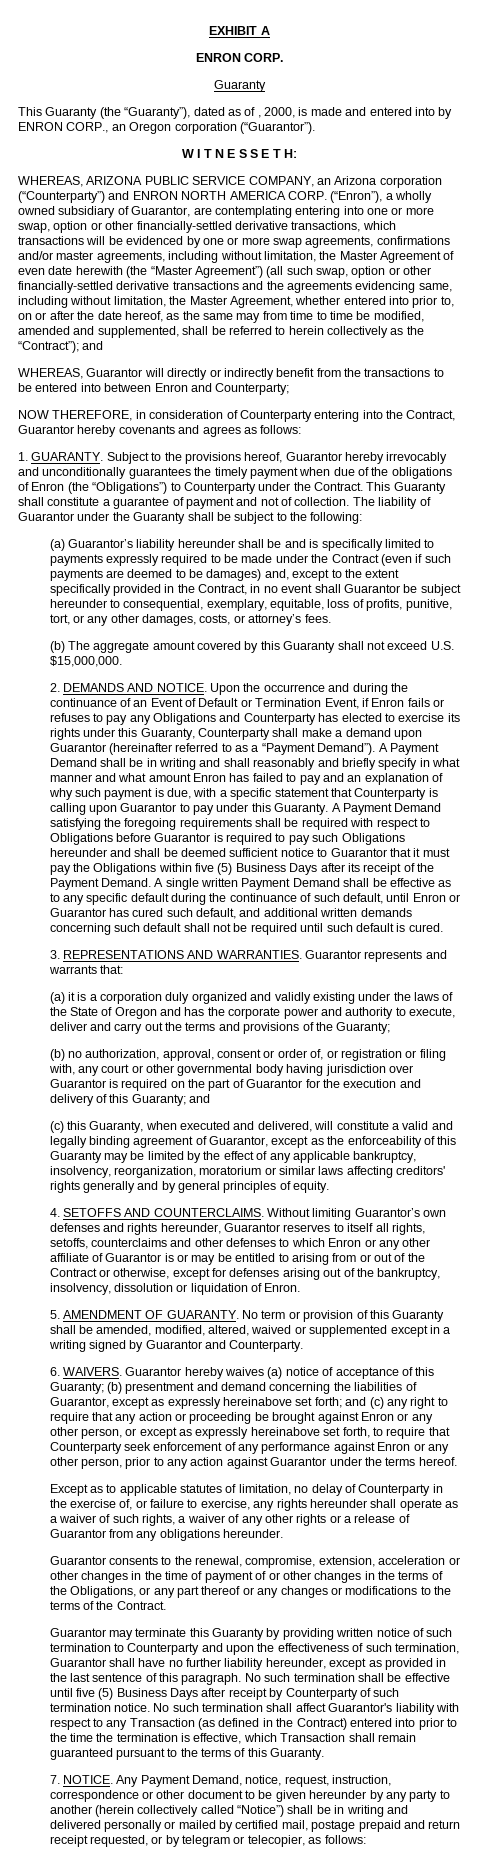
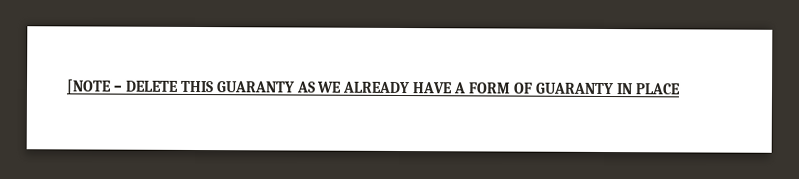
- EXHIBIT A
- ENRON CORP.
- Guaranty
- This Guaranty (the “Guaranty”), dated as of , 2000, is made and entered into by ENRON CORP., an Oregon corporation (“Guarantor”).
- W I T N E S S E T H:
- WHEREAS, ARIZONA PUBLIC SERVICE COMPANY, an Arizona corporation (“Counterparty”) and ENRON NORTH AMERICA CORP. (“Enron”), a wholly owned subsidiary of Guarantor, are contemplating entering into one or more swap, option or other financially-settled derivative transactions, which transactions will be evidenced by one or more swap agreements, confirmations and/or master agreements, including without limitation, the Master Agreement of even date herewith (the “Master Agreement”) (all such swap, option or other financially-settled derivative transactions and the agreements evidencing same, including without limitation, the Master Agreement, whether entered into prior to, on or after the date hereof, as the same may from time to time be modified, amended and supplemented, shall be referred to herein collectively as the “Contract”); and
- WHEREAS, Guarantor will directly or indirectly benefit from the transactions to be entered into between Enron and Counterparty;
- NOW THEREFORE, in consideration of Counterparty entering into the Contract, Guarantor hereby covenants and agrees as follows:
- 1. GUARANTY. Subject to the provisions hereof, Guarantor hereby irrevocably and unconditionally guarantees the timely payment when due of the obligations of Enron (the “Obligations”) to Counterparty under the Contract. This Guaranty shall constitute a guarantee of payment and not of collection. The liability of Guarantor under the Guaranty shall be subject to the following:
- (a) Guarantor’s liability hereunder shall be and is specifically limited to payments expressly required to be made under the Contract (even if such payments are deemed to be damages) and, except to the extent specifically provided in the Contract, in no event shall Guarantor be subject hereunder to consequential, exemplary, equitable, loss of profits, punitive, tort, or any other damages, costs, or attorney’s fees.
- (b) The aggregate amount covered by this Guaranty shall not exceed U.S. $15,000,000.
- 2. DEMANDS AND NOTICE. Upon the occurrence and during the continuance of an Event of Default or Termination Event, if Enron fails or refuses to pay any Obligations and Counterparty has elected to exercise its rights under this Guaranty, Counterparty shall make a demand upon Guarantor (hereinafter referred to as a “Payment Demand”). A Payment Demand shall be in writing and shall reasonably and briefly specify in what manner and what amount Enron has failed to pay and an explanation of why such payment is due, with a specific statement that Counterparty is calling upon Guarantor to pay under this Guaranty. A Payment Demand satisfying the foregoing requirements shall be required with respect to Obligations before Guarantor is required to pay such Obligations hereunder and shall be deemed sufficient notice to Guarantor that it must pay the Obligations within five (5) Business Days after its receipt of the Payment Demand. A single written Payment Demand shall be effective as to any specific default during the continuance of such default, until Enron or Guarantor has cured such default, and additional written demands concerning such default shall not be required until such default is cured.
- 3. REPRESENTATIONS AND WARRANTIES. Guarantor represents and warrants that:
- (a) it is a corporation duly organized and validly existing under the laws of the State of Oregon and has the corporate power and authority to execute, deliver and carry out the terms and provisions of the Guaranty;
- (b) no authorization, approval, consent or order of, or registration or filing with, any court or other governmental body having jurisdiction over Guarantor is required on the part of Guarantor for the execution and delivery of this Guaranty; and
- (c) this Guaranty, when executed and delivered, will constitute a valid and legally binding agreement of Guarantor, except as the enforceability of this Guaranty may be limited by the effect of any applicable bankruptcy, insolvency, reorganization, moratorium or similar laws affecting creditors' rights generally and by general principles of equity.
- 4. SETOFFS AND COUNTERCLAIMS. Without limiting Guarantor’s own defenses and rights hereunder, Guarantor reserves to itself all rights, setoffs, counterclaims and other defenses to which Enron or any other affiliate of Guarantor is or may be entitled to arising from or out of the Contract or otherwise, except for defenses arising out of the bankruptcy, insolvency, dissolution or liquidation of Enron.
- 5. AMENDMENT OF GUARANTY. No term or provision of this Guaranty shall be amended, modified, altered, waived or supplemented except in a writing signed by Guarantor and Counterparty.
- 6. WAIVERS. Guarantor hereby waives (a) notice of acceptance of this Guaranty; (b) presentment and demand concerning the liabilities of Guarantor, except as expressly hereinabove set forth; and (c) any right to require that any action or proceeding be brought against Enron or any other person, or except as expressly hereinabove set forth, to require that Counterparty seek enforcement of any performance against Enron or any other person, prior to any action against Guarantor under the terms hereof.
- Except as to applicable statutes of limitation, no delay of Counterparty in the exercise of, or failure to exercise, any rights hereunder shall operate as a waiver of such rights, a waiver of any other rights or a release of Guarantor from any obligations hereunder.
- Guarantor consents to the renewal, compromise, extension, acceleration or other changes in the time of payment of or other changes in the terms of the Obligations, or any part thereof or any changes or modifications to the terms of the Contract.
- Guarantor may terminate this Guaranty by providing written notice of such termination to Counterparty and upon the effectiveness of such termination, Guarantor shall have no further liability hereunder, except as provided in the last sentence of this paragraph. No such termination shall be effective until five (5) Business Days after receipt by Counterparty of such termination notice. No such termination shall affect Guarantor's liability with respect to any Transaction (as defined in the Contract) entered into prior to the time the termination is effective, which Transaction shall remain guaranteed pursuant to the terms of this Guaranty.
- 7. NOTICE. Any Payment Demand, notice, request, instruction, correspondence or other document to be given hereunder by any party to another (herein collectively called “Notice”) shall be in writing and delivered personally or mailed by certified mail, postage prepaid and return receipt requested, or by telegram or telecopier, as follows:
+ [NOTE – DELETE THIS GUARANTY AS WE ALREADY HAVE A FORM OF GUARANTY IN PLACE

